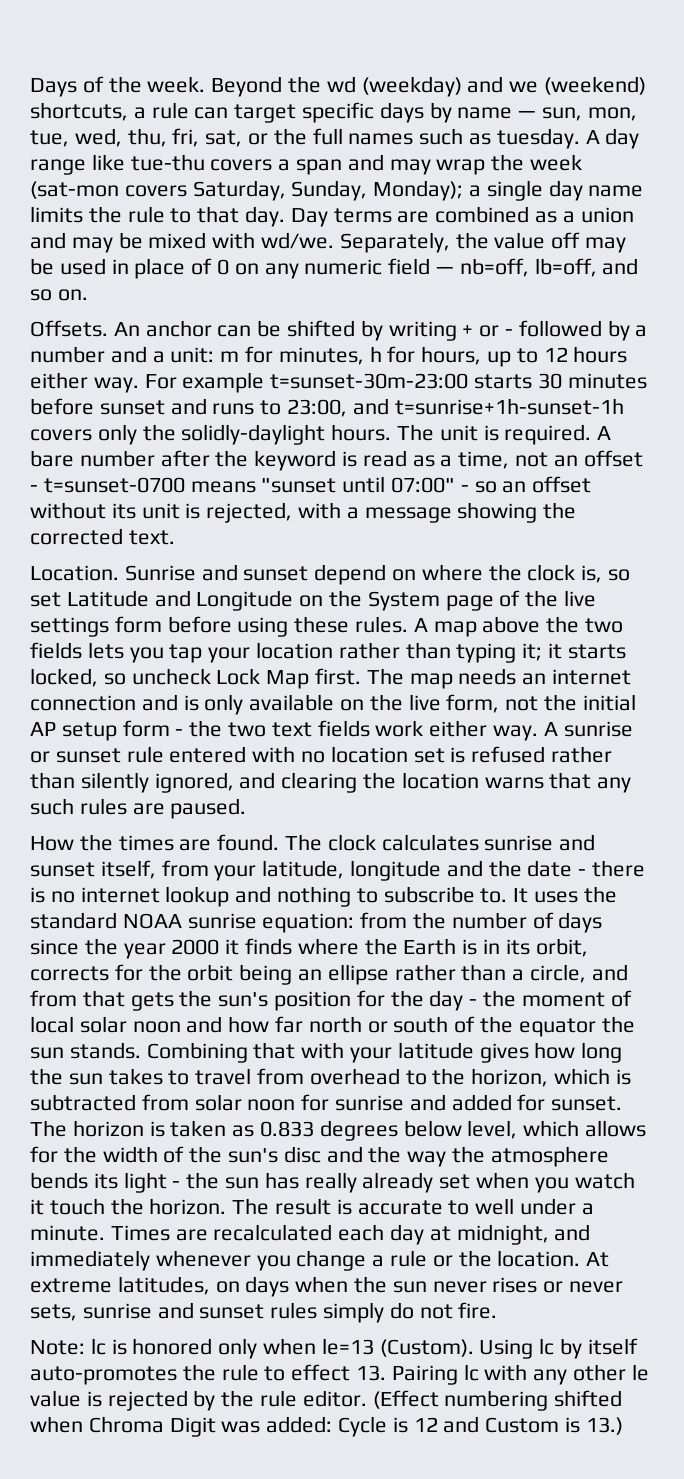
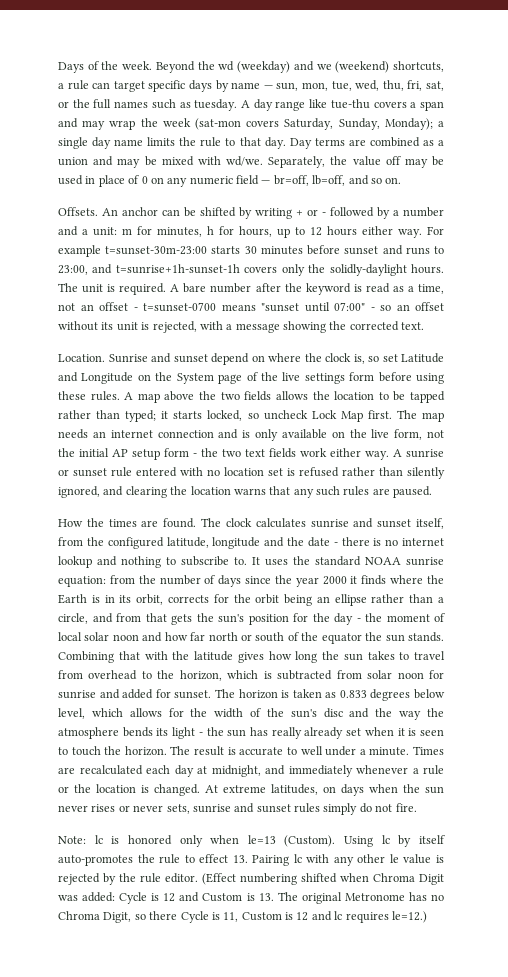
- Separately, the value off may be used in place of 0 on any numeric field — nb=off, lb=off, and so on.
+ Separately, the value off may be used in place of 0 on any numeric field — br=off, lb=off, and so on.
- A map above the two fields lets you tap your location rather than typing it; it starts locked, so uncheck Lock Map first.
+ A map above the two fields allows the location to be tapped rather than typed; it starts locked, so uncheck Lock Map first.
- The clock calculates sunrise and sunset itself, from your latitude, longitude and the date - there is no internet lookup and nothing to subscribe to.
+ The clock calculates sunrise and sunset itself, from the configured latitude, longitude and the date - there is no internet lookup and nothing to subscribe to.
- Combining that with your latitude gives how long the sun takes to travel from overhead to the horizon, which is subtracted from solar noon for sunrise and added for sunset.
+ Combining that with the latitude gives how long the sun takes to travel from overhead to the horizon, which is subtracted from solar noon for sunrise and added for sunset.
- The horizon is taken as 0.833 degrees below level, which allows for the width of the sun's disc and the way the atmosphere bends its light - the sun has really already set when you watch it touch the horizon.
+ The horizon is taken as 0.833 degrees below level, which allows for the width of the sun's disc and the way the atmosphere bends its light - the sun has really already set when it is seen to touch the horizon.
- Times are recalculated each day at midnight, and immediately whenever you change a rule or the location.
+ Times are recalculated each day at midnight, and immediately whenever a rule or the location is changed.
- (Effect numbering shifted when Chroma Digit was added: Cycle is 12 and Custom is 13.)
+ (Effect numbering shifted when Chroma Digit was added: Cycle is 12 and Custom is 13. The original Metronome has no Chroma Digit, so there Cycle is 11, Custom is 12 and lc requires le=12.)

